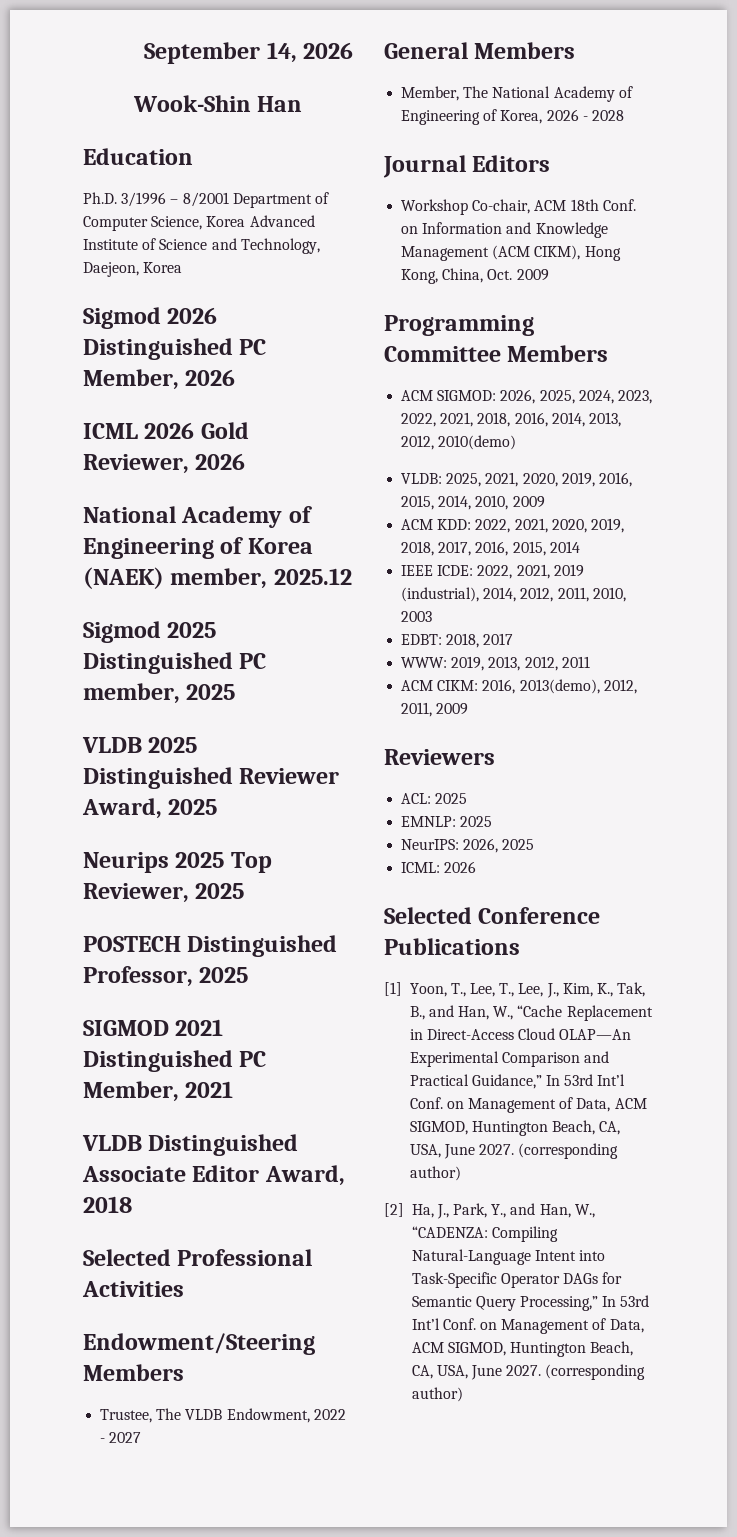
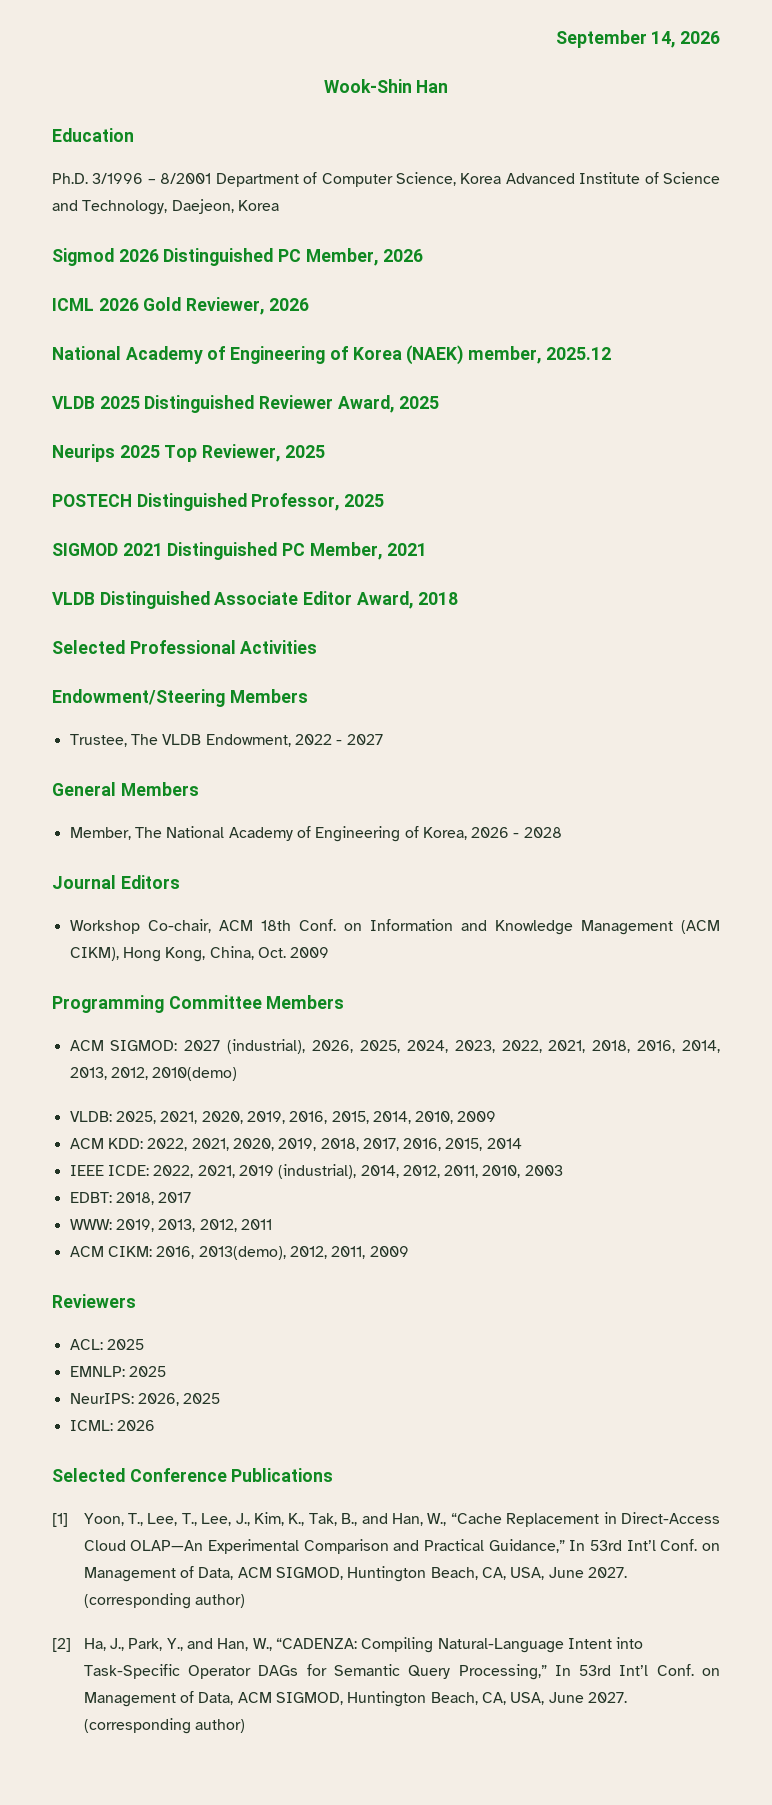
- Sigmod 2025 Distinguished PC member, 2025
- ACM SIGMOD: 2026, 2025, 2024, 2023, 2022, 2021, 2018, 2016, 2014, 2013, 2012, 2010(demo)
+ ACM SIGMOD: 2027 (industrial), 2026, 2025, 2024, 2023, 2022, 2021, 2018, 2016, 2014, 2013, 2012, 2010(demo)

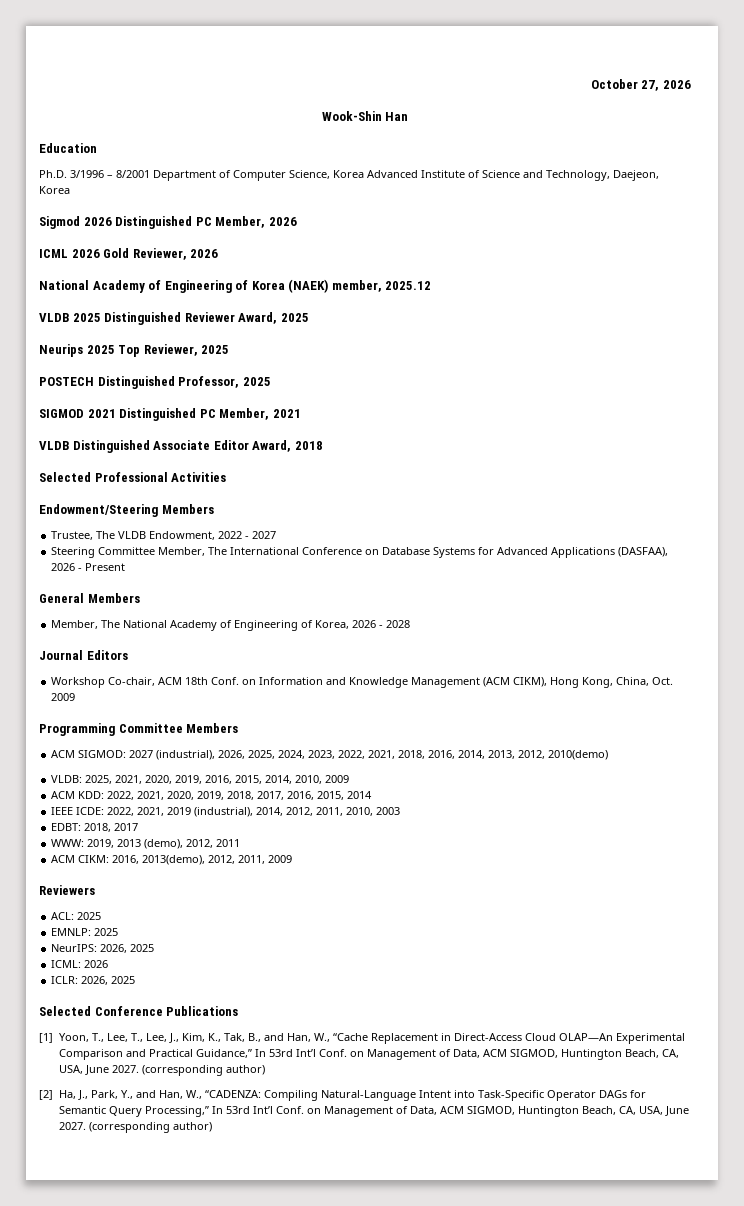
- September 14, 2026
+ October 27, 2026
+ Steering Committee Member, The International Conference on Database Systems for Advanced Applications (DASFAA), 2026 - Present
- WWW: 2019, 2013, 2012, 2011
+ WWW: 2019, 2013 (demo), 2012, 2011
+ ICLR: 2026, 2025

